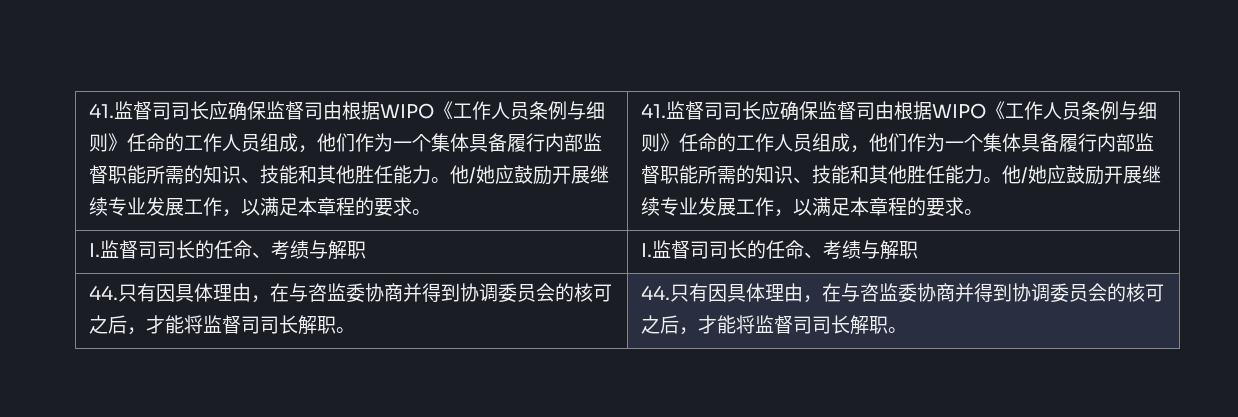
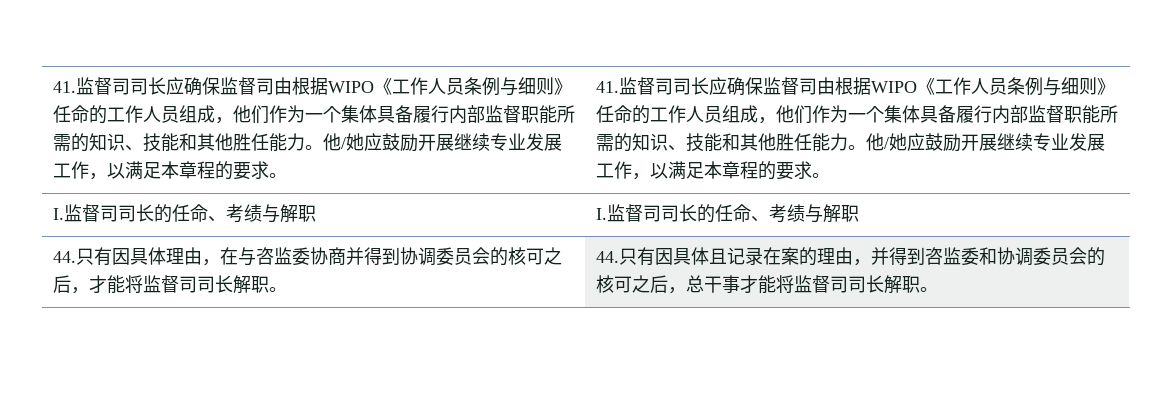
- 44.只有因具体理由，在与咨监委协商并得到协调委员会的核可之后，才能将监督司司长解职。 | 44.只有因具体理由，在与咨监委协商并得到协调委员会的核可之后，才能将监督司司长解职。
+ 44.只有因具体理由，在与咨监委协商并得到协调委员会的核可之后，才能将监督司司长解职。 | 44.只有因具体且记录在案的理由，并得到咨监委和协调委员会的核可之后，总干事才能将监督司司长解职。

